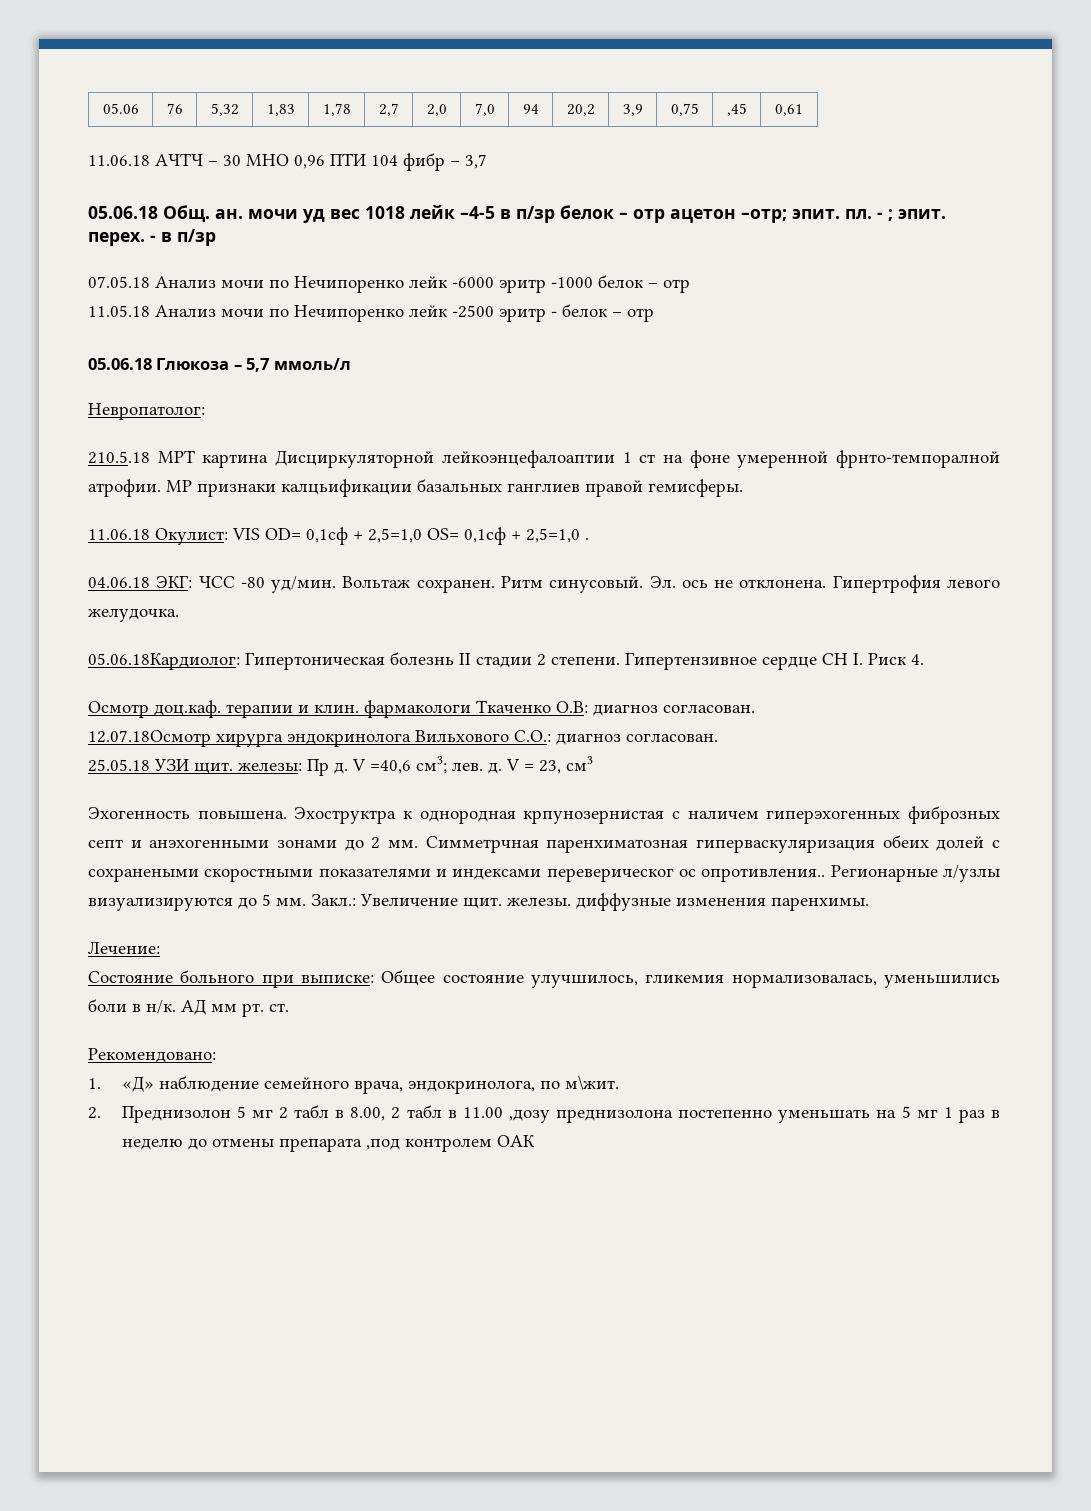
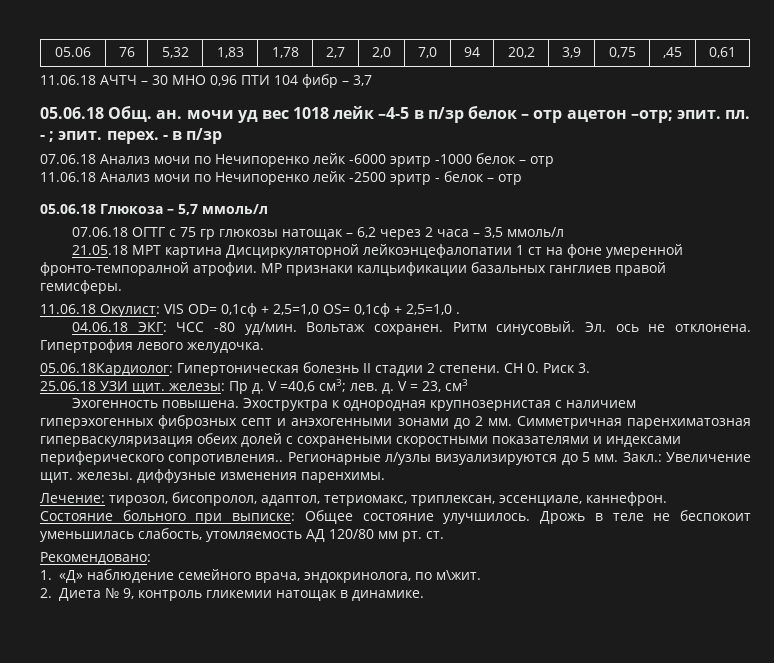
- 07.05.18 Анализ мочи по Нечипоренко лейк -6000 эритр -1000 белок – отр
+ 07.06.18 Анализ мочи по Нечипоренко лейк -6000 эритр -1000 белок – отр
- 11.05.18 Анализ мочи по Нечипоренко лейк -2500 эритр - белок – отр
+ 11.06.18 Анализ мочи по Нечипоренко лейк -2500 эритр - белок – отр
- Невропатолог:
- 210.5.18 МРТ картина Дисциркуляторной лейкоэнцефалоаптии 1 ст на фоне умеренной фрнто-темпоралной атрофии.
+ 07.06.18 ОГТГ с 75 гр глюкозы натощак – 6,2 через 2 часа – 3,5 ммоль/л
+ 21.05.18 МРТ картина Дисциркуляторной лейкоэнцефалопатии 1 ст на фоне умеренной фронто-темпоралной атрофии.
- Гипертензивное сердце СН I. Риск 4.
- Осмотр доц.каф. терапии и клин. фармакологи Ткаченко О.В: диагноз согласован.
- 12.07.18Осмотр хирурга эндокринолога Вильхового С.О.: диагноз согласован.
- 25.05.18 УЗИ щит. железы: Пр д.
+ СН 0. Риск 3.
+ 25.06.18 УЗИ щит. железы: Пр д.
- Эхоструктра к однородная крпунозернистая с наличем гиперэхогенных фиброзных септ и анэхогенными зонами до 2 мм.
+ Эхоструктра к однородная крупнозернистая с наличием гиперэхогенных фиброзных септ и анэхогенными зонами до 2 мм.
- Симметрчная паренхиматозная гиперваскуляризация обеих долей с сохранеными скоростными показателями и индексами переверическог ос опротивления..
+ Симметричная паренхиматозная гиперваскуляризация обеих долей с сохранеными скоростными показателями и индексами периферического сопротивления..
- Лечение:
+ Лечение: тирозол, бисопролол, адаптол, тетриомакс, триплексан, эссенциале, каннефрон.
- Состояние больного при выписке: Общее состояние улучшилось, гликемия нормализовалась, уменьшились боли в н/к. АД мм рт. ст.
+ Состояние больного при выписке: Общее состояние улучшилось. Дрожь в теле не беспокоит уменьшилась слабость, утомляемость АД 120/80 мм рт. ст.
- 2. Преднизолон 5 мг 2 табл в 8.00, 2 табл в 11.00 ,дозу преднизолона постепенно уменьшать на 5 мг 1 раз в неделю до отмены препарата ,под контролем ОАК
+ 2. Диета № 9, контроль гликемии натощак в динамике.

